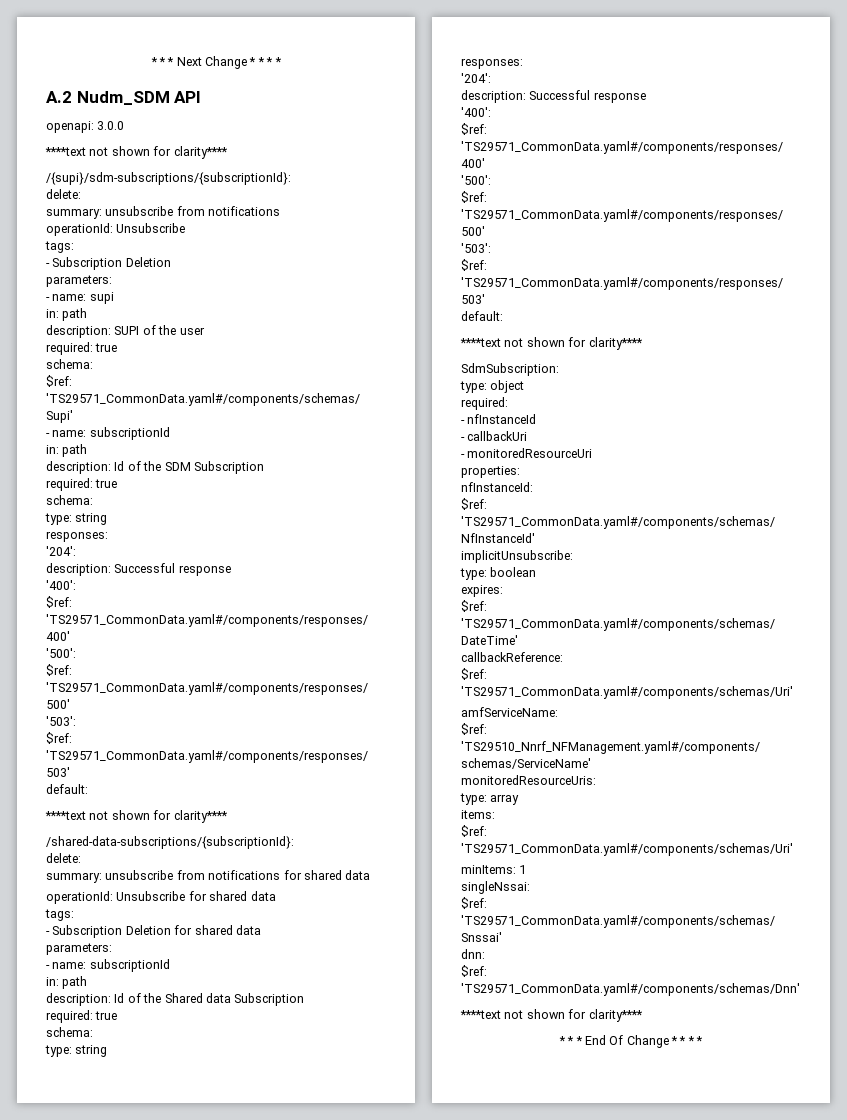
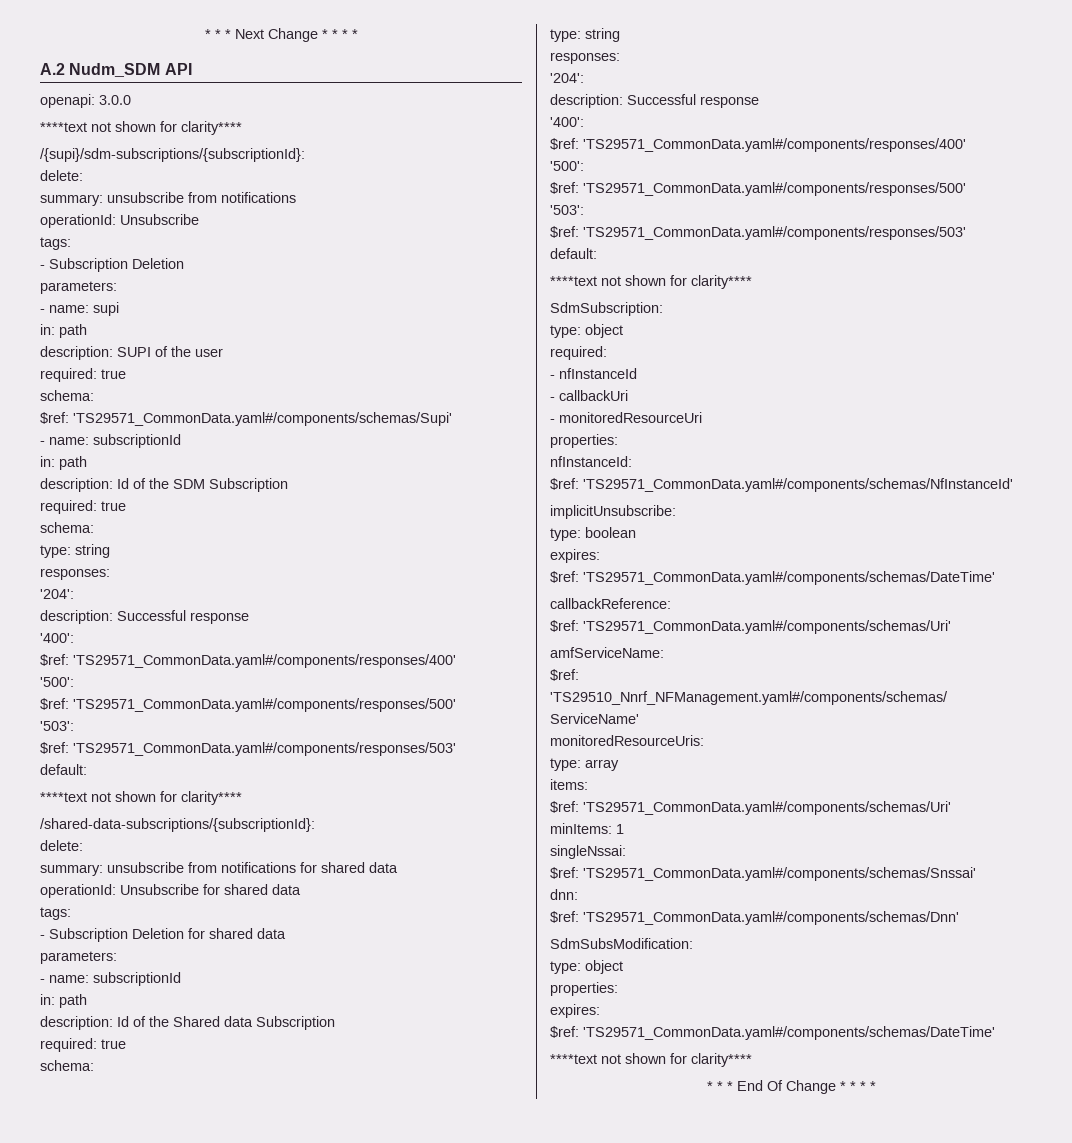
+ SdmSubsModification:
+ type: object
+ properties:
+ expires:
+ $ref: 'TS29571_CommonData.yaml#/components/schemas/DateTime'

